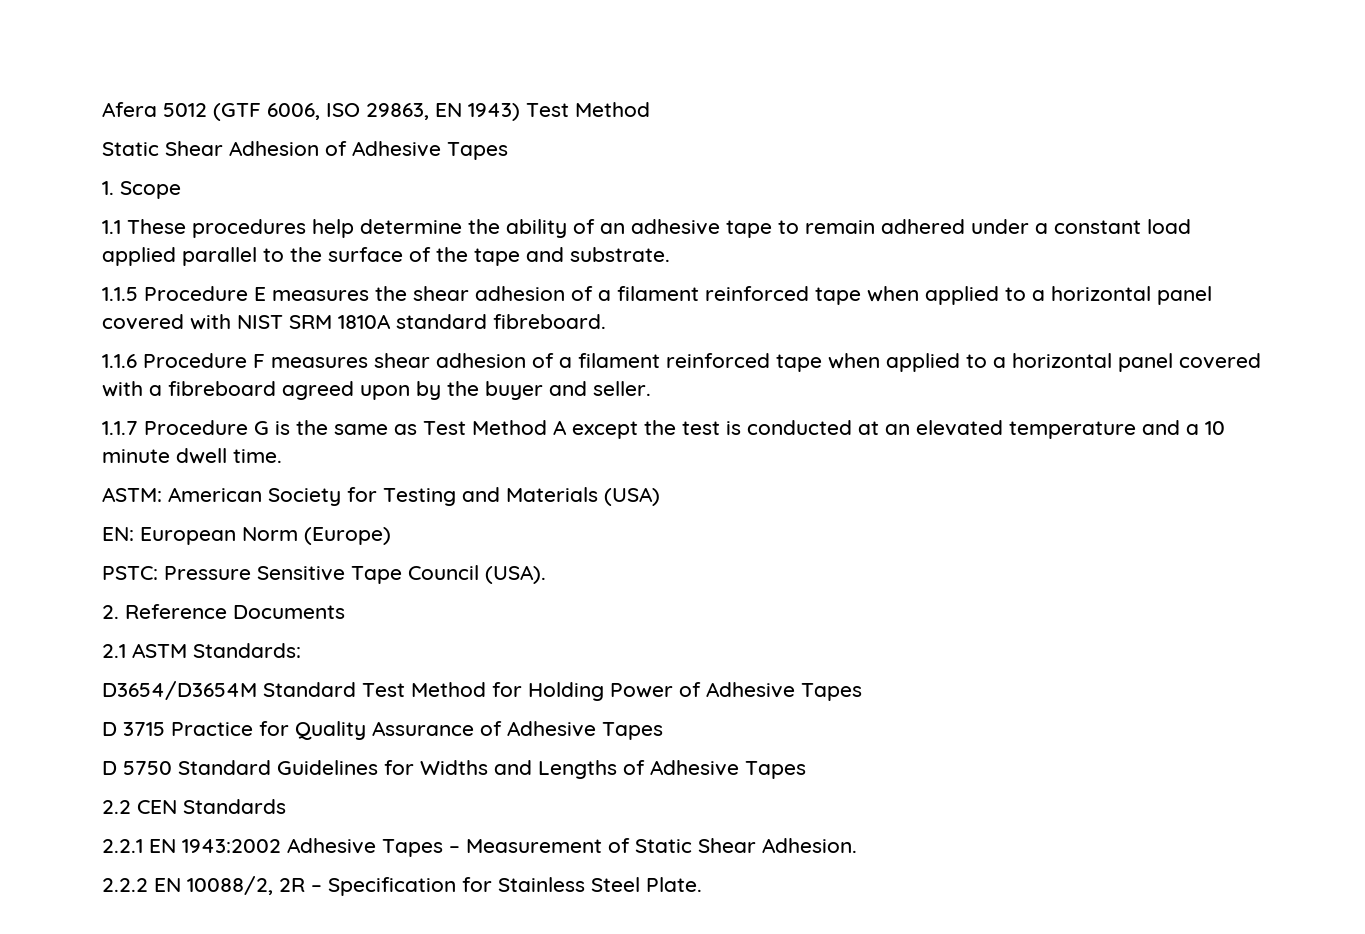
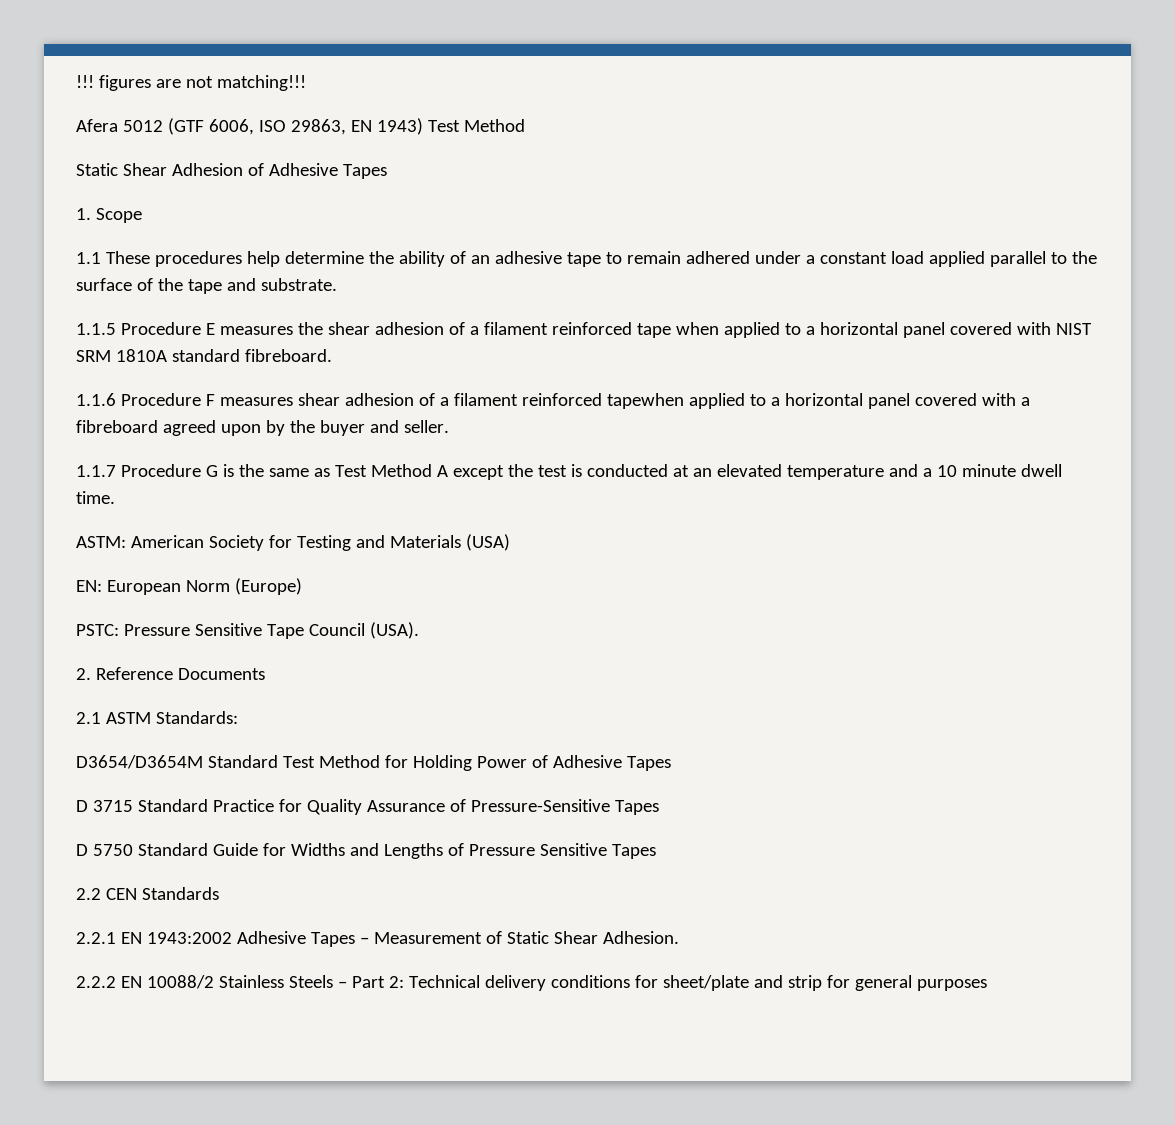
+ !!! figures are not matching!!!
- 1.1.6 Procedure F measures shear adhesion of a filament reinforced tape when applied to a horizontal panel covered with a fibreboard agreed upon by the buyer and seller.
+ 1.1.6 Procedure F measures shear adhesion of a filament reinforced tapewhen applied to a horizontal panel covered with a fibreboard agreed upon by the buyer and seller.
- D 3715 Practice for Quality Assurance of Adhesive Tapes
+ D 3715 Standard Practice for Quality Assurance of Pressure-Sensitive Tapes
- D 5750 Standard Guidelines for Widths and Lengths of Adhesive Tapes
+ D 5750 Standard Guide for Widths and Lengths of Pressure Sensitive Tapes
- 2.2.2 EN 10088/2, 2R – Specification for Stainless Steel Plate.
+ 2.2.2 EN 10088/2 Stainless Steels – Part 2: Technical delivery conditions for sheet/plate and strip for general purposes

